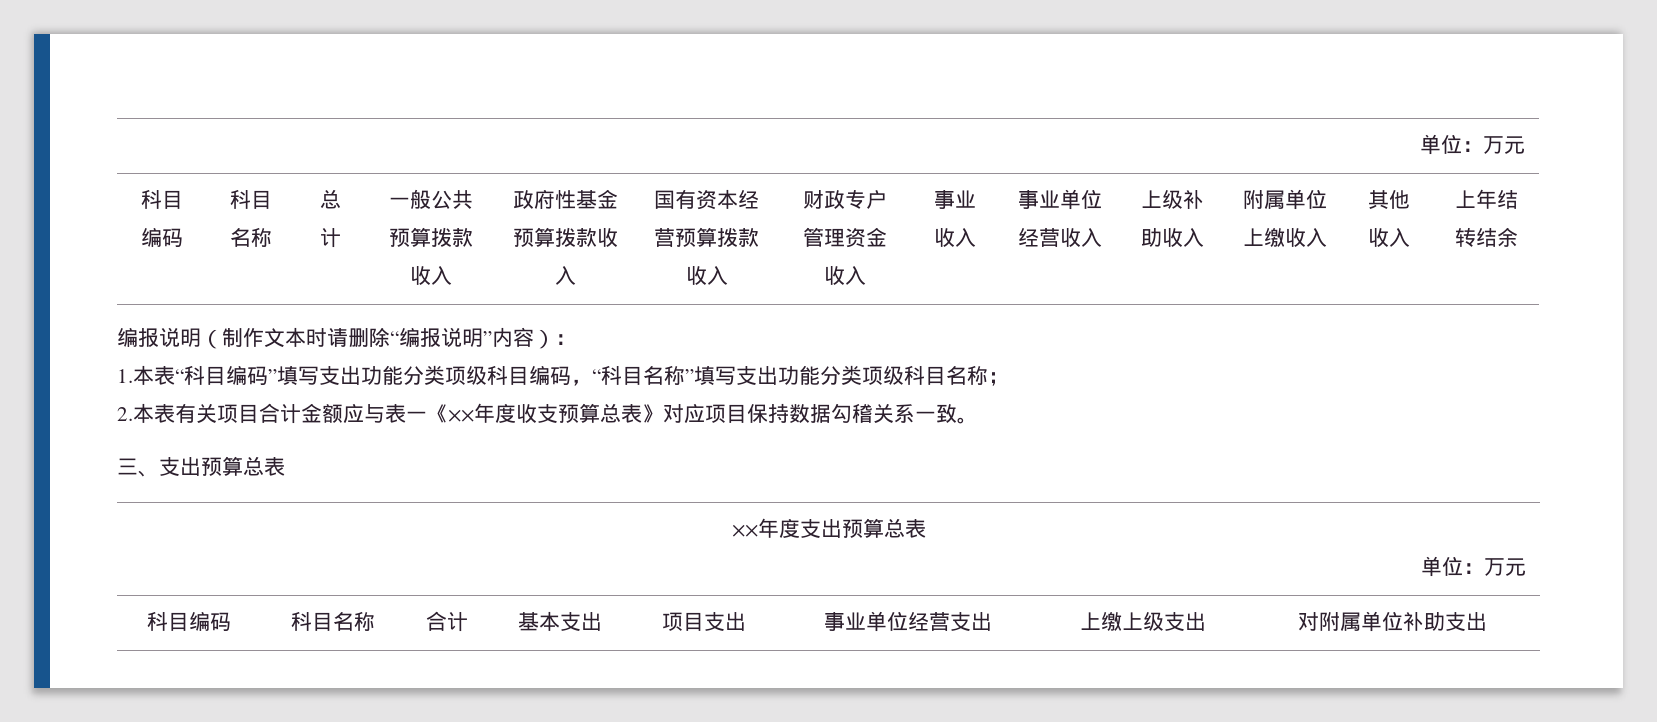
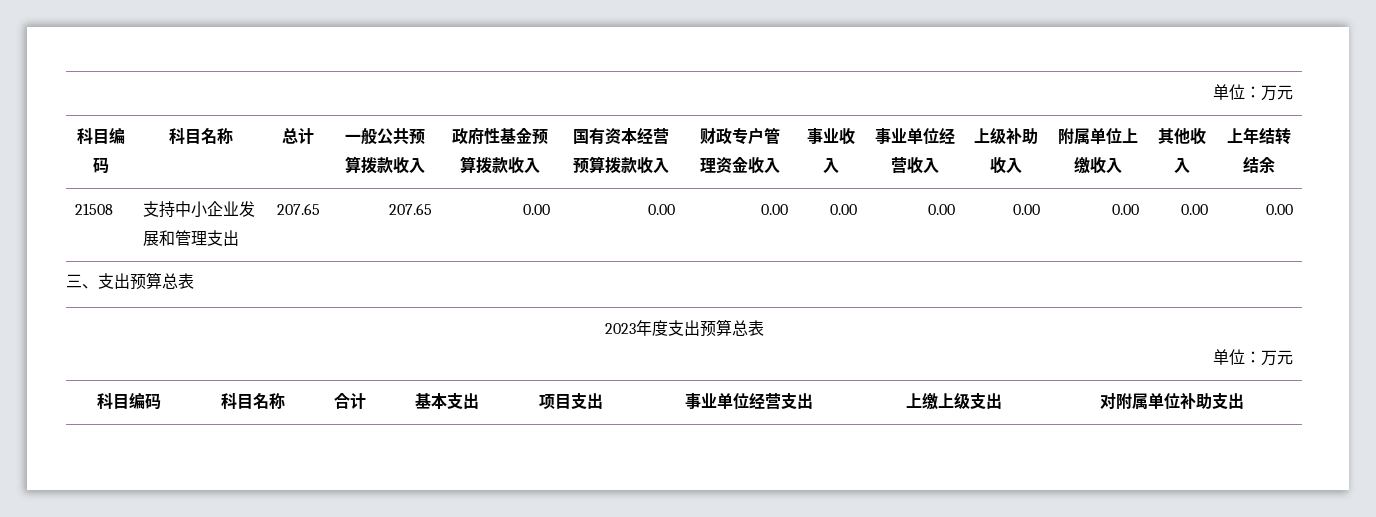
- 编报说明（制作文本时请删除“编报说明”内容）：
- 1.本表“科目编码”填写支出功能分类项级科目编码，“科目名称”填写支出功能分类项级科目名称；
- 2.本表有关项目合计金额应与表一《××年度收支预算总表》对应项目保持数据勾稽关系一致。
+ 21508 | 支持中小企业发展和管理支出 | 207.65 | 207.65 | 0.00 | 0.00 | 0.00 | 0.00 | 0.00 | 0.00 | 0.00 | 0.00 | 0.00
- ××年度支出预算总表
+ 2023年度支出预算总表

